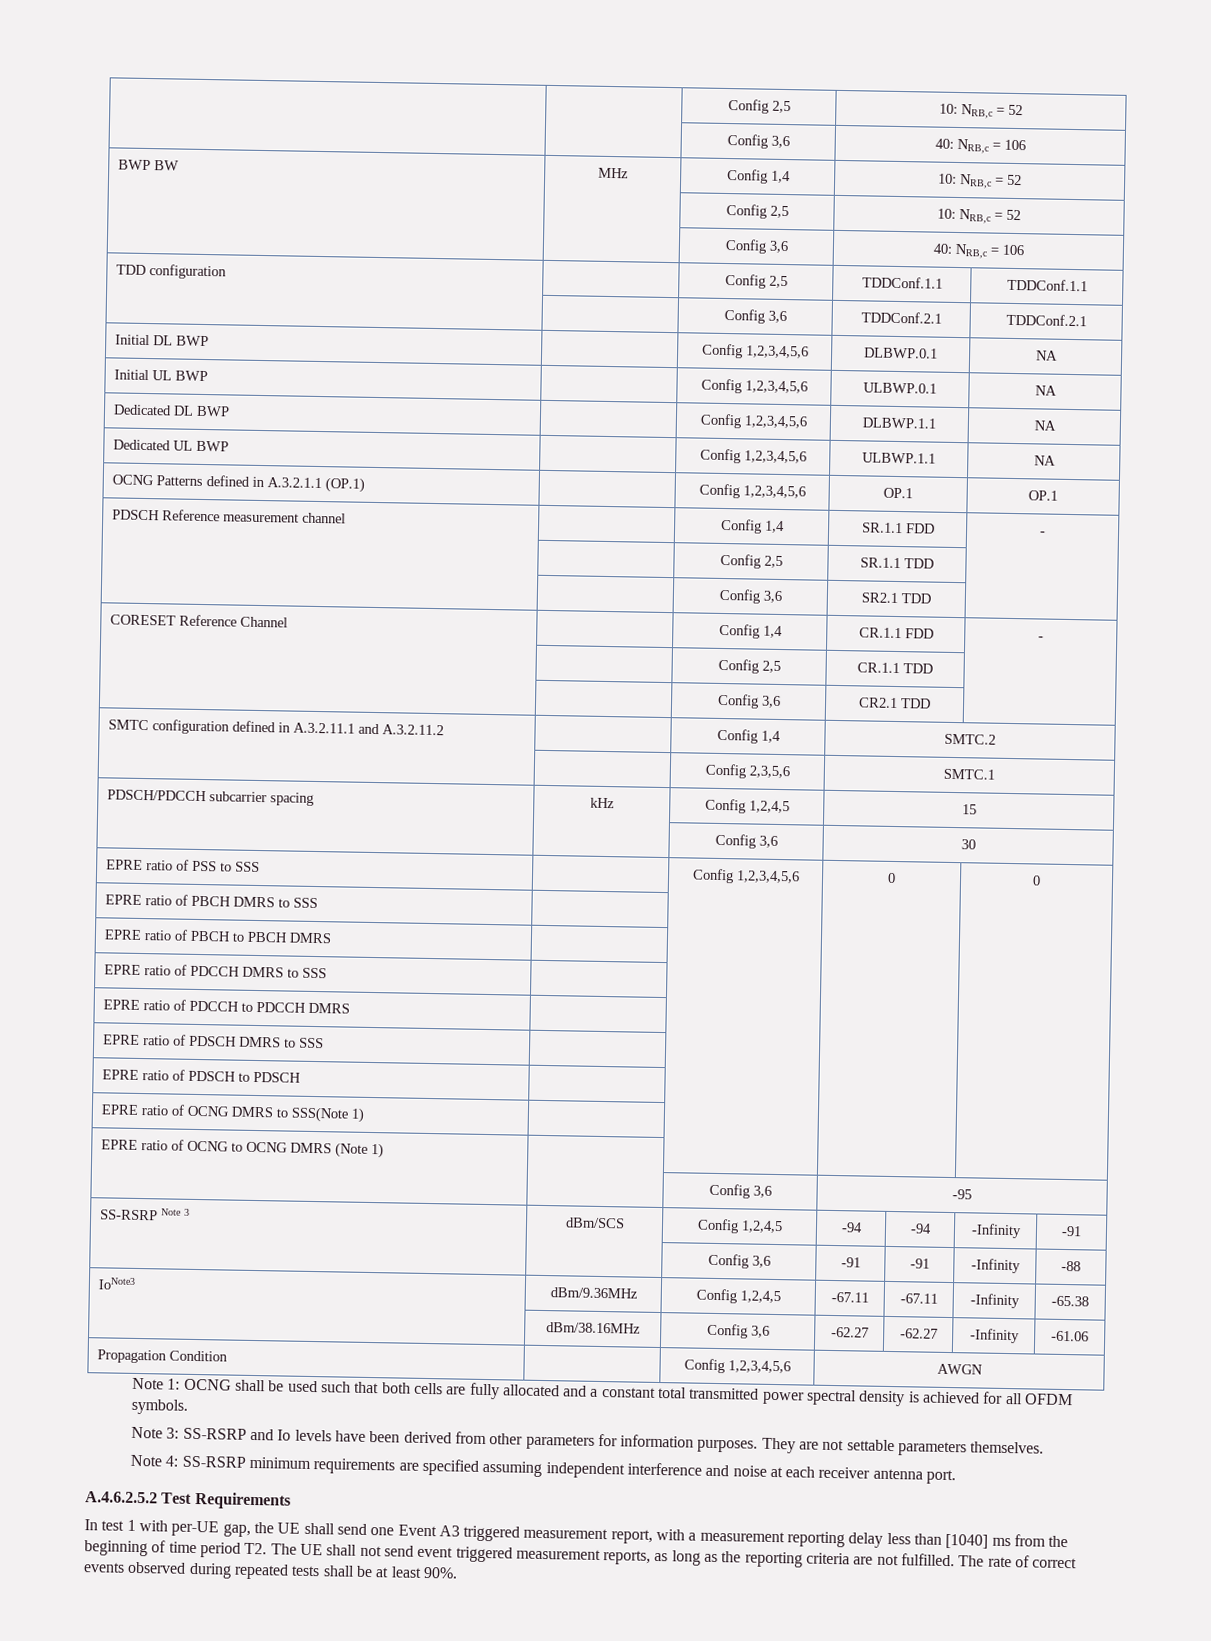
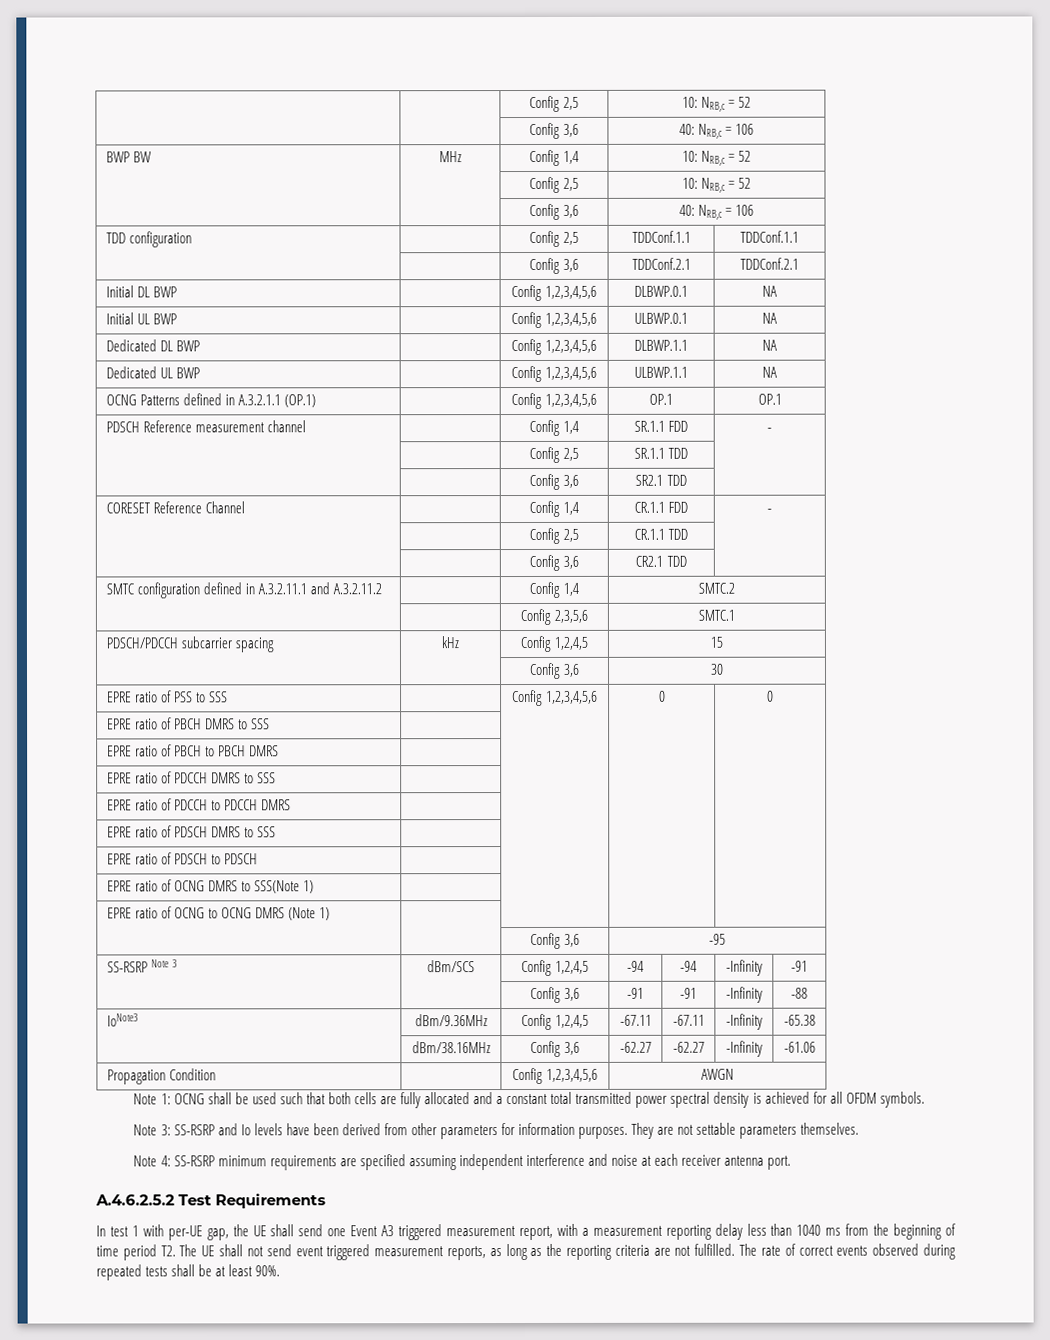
- In test 1 with per-UE gap, the UE shall send one Event A3 triggered measurement report, with a measurement reporting delay less than [1040] ms from the beginning of time period T2. The UE shall not send event triggered measurement reports, as long as the reporting criteria are not fulfilled.
+ In test 1 with per-UE gap, the UE shall send one Event A3 triggered measurement report, with a measurement reporting delay less than 1040 ms from the beginning of time period T2. The UE shall not send event triggered measurement reports, as long as the reporting criteria are not fulfilled.

